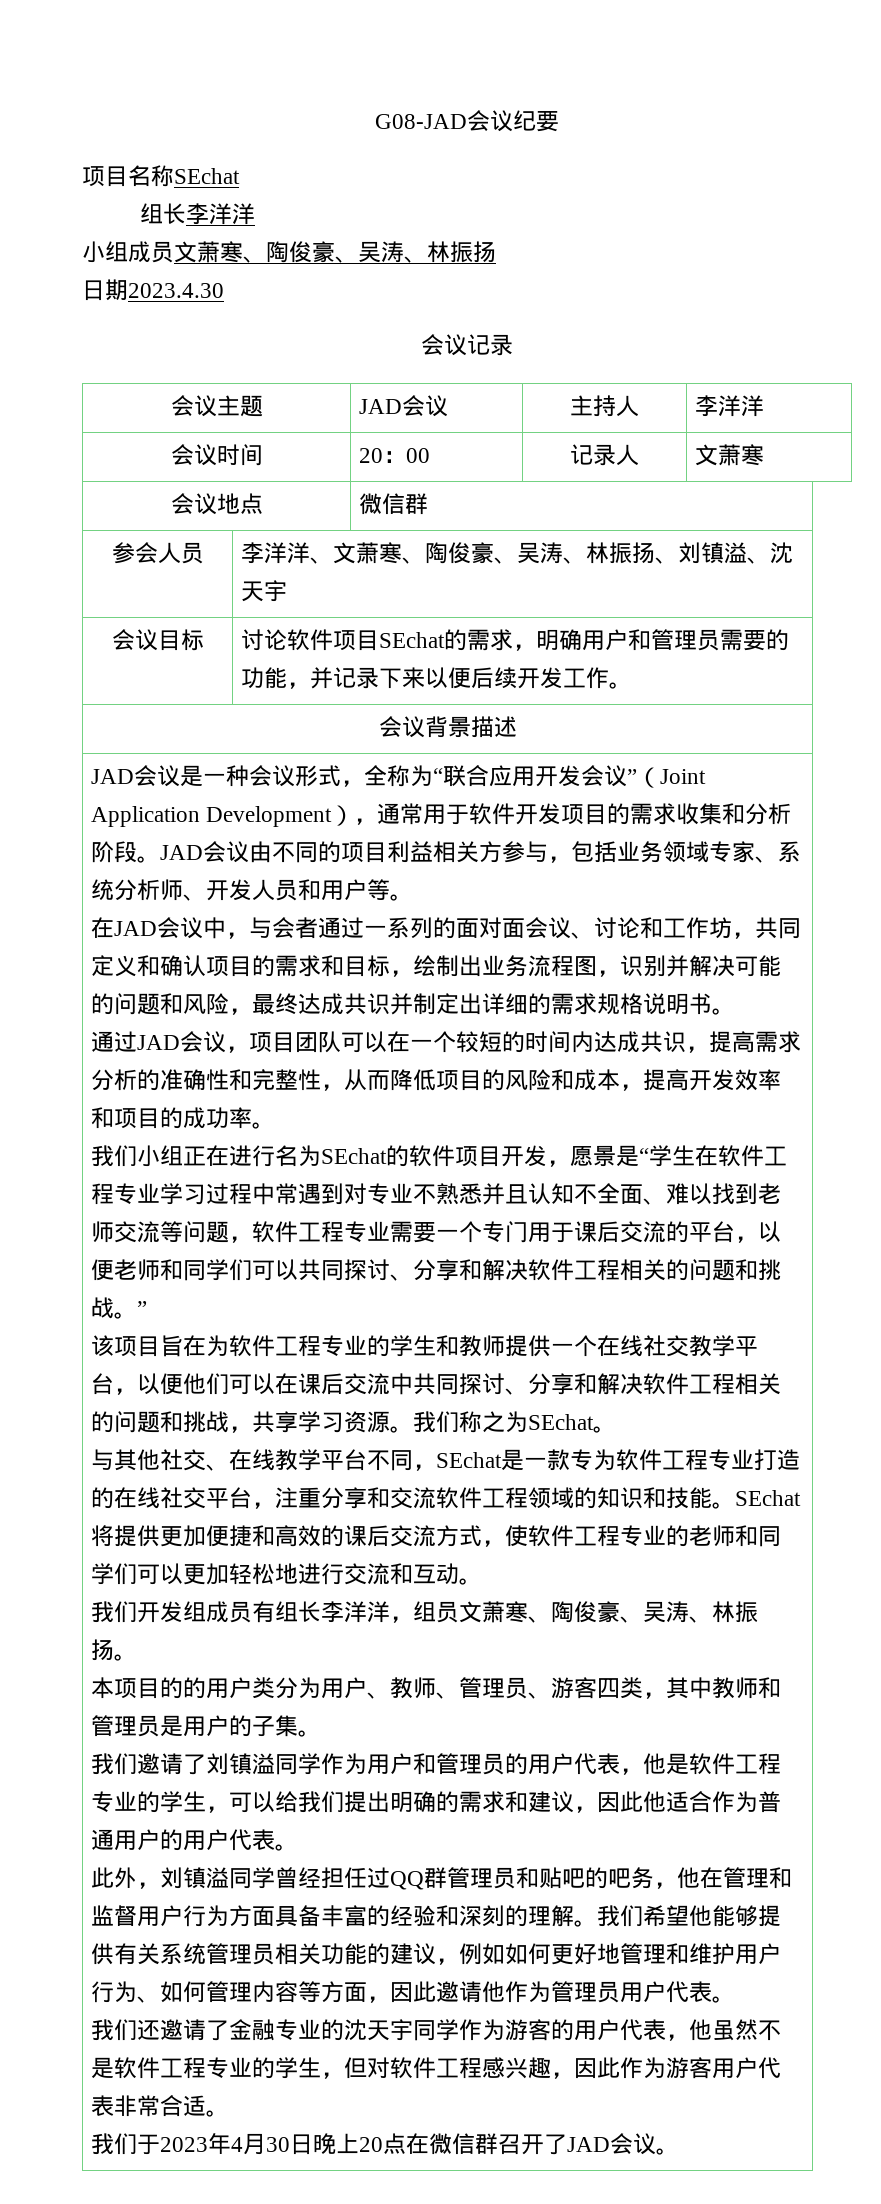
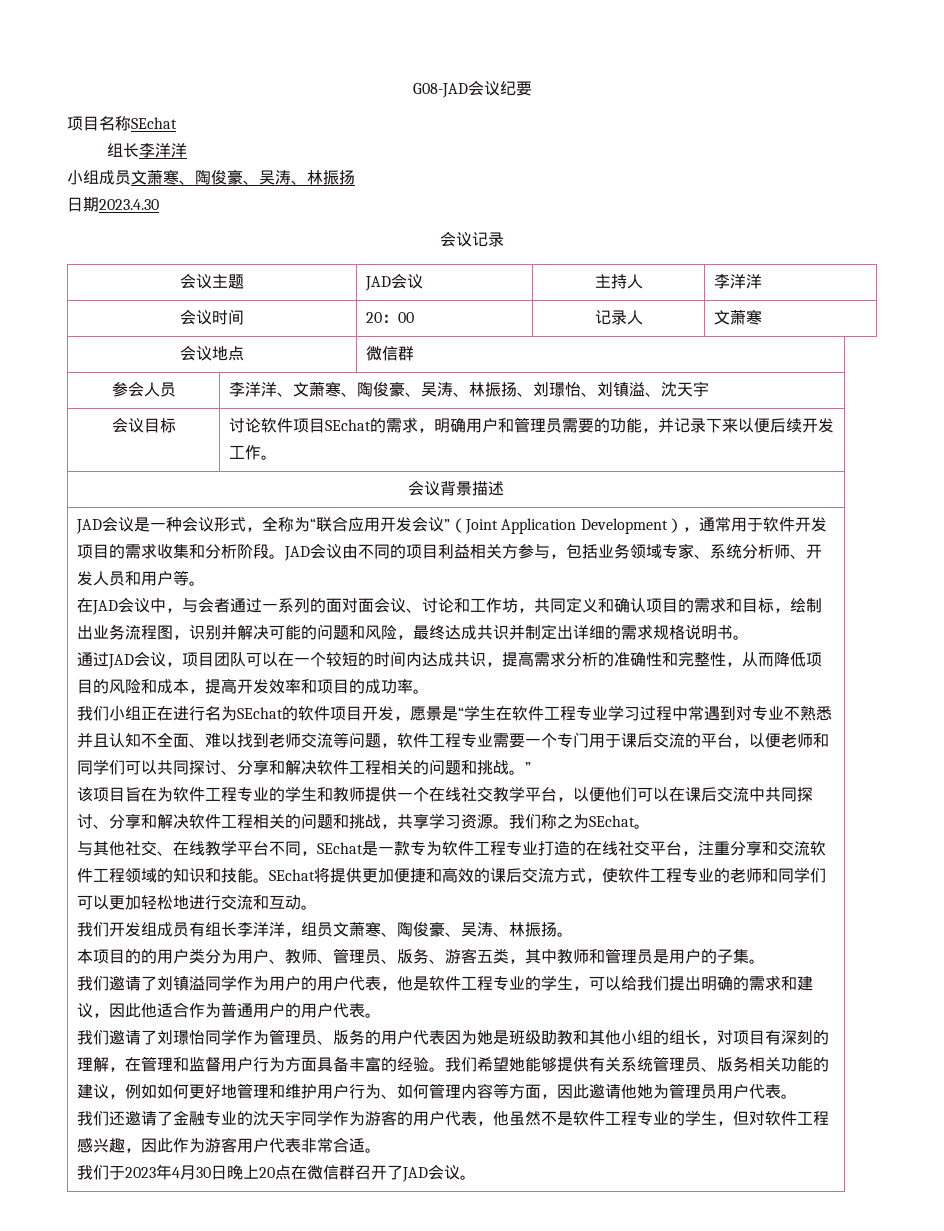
- 参会人员 | 李洋洋、文萧寒、陶俊豪、吴涛、林振扬、刘镇溢、沈天宇
+ 参会人员 | 李洋洋、文萧寒、陶俊豪、吴涛、林振扬、刘璟怡、刘镇溢、沈天宇
- 本项目的的用户类分为用户、教师、管理员、游客四类，其中教师和管理员是用户的子集。
+ 本项目的的用户类分为用户、教师、管理员、版务、游客五类，其中教师和管理员是用户的子集。
- 我们邀请了刘镇溢同学作为用户和管理员的用户代表，他是软件工程专业的学生，可以给我们提出明确的需求和建议，因此他适合作为普通用户的用户代表。
+ 我们邀请了刘镇溢同学作为用户的用户代表，他是软件工程专业的学生，可以给我们提出明确的需求和建议，因此他适合作为普通用户的用户代表。
- 此外，刘镇溢同学曾经担任过QQ群管理员和贴吧的吧务，他在管理和监督用户行为方面具备丰富的经验和深刻的理解。
+ 我们邀请了刘璟怡同学作为管理员、版务的用户代表因为她是班级助教和其他小组的组长，对项目有深刻的理解，在管理和监督用户行为方面具备丰富的经验。
- 我们希望他能够提供有关系统管理员相关功能的建议，例如如何更好地管理和维护用户行为、如何管理内容等方面，因此邀请他作为管理员用户代表。
+ 我们希望她能够提供有关系统管理员、版务相关功能的建议，例如如何更好地管理和维护用户行为、如何管理内容等方面，因此邀请他她为管理员用户代表。

